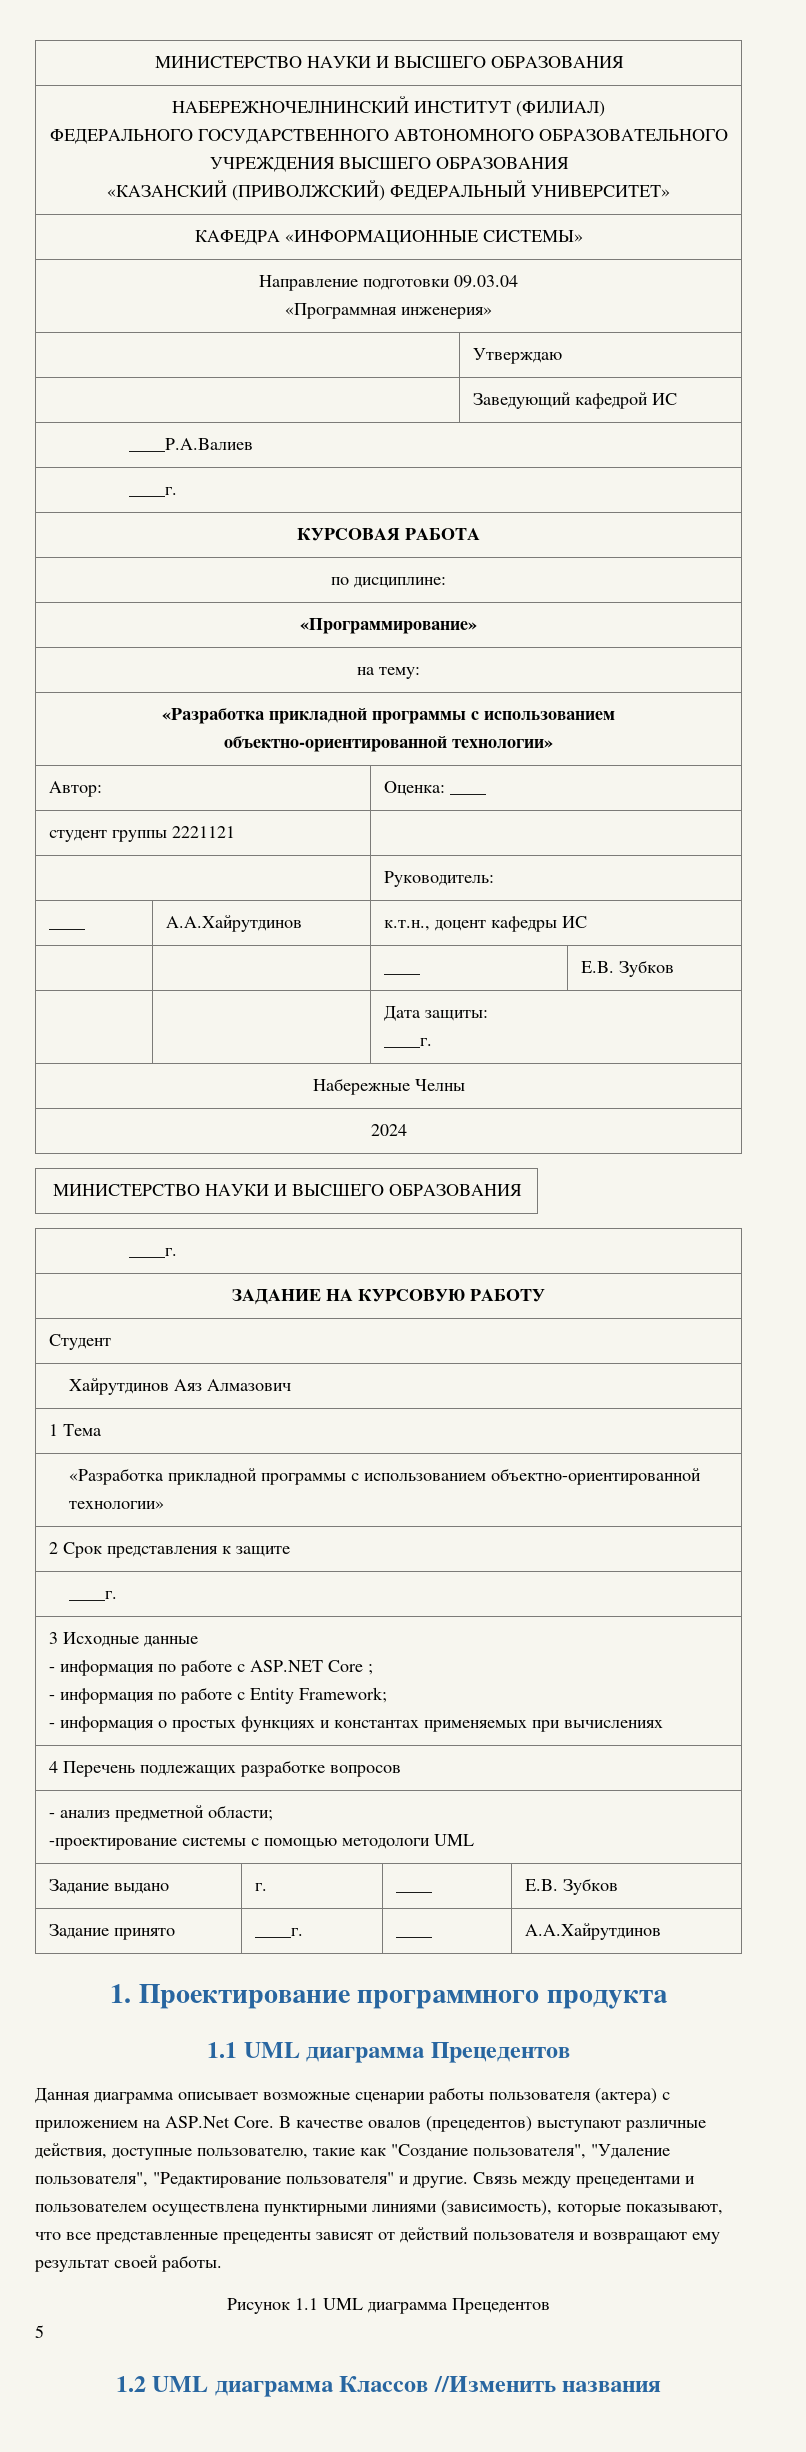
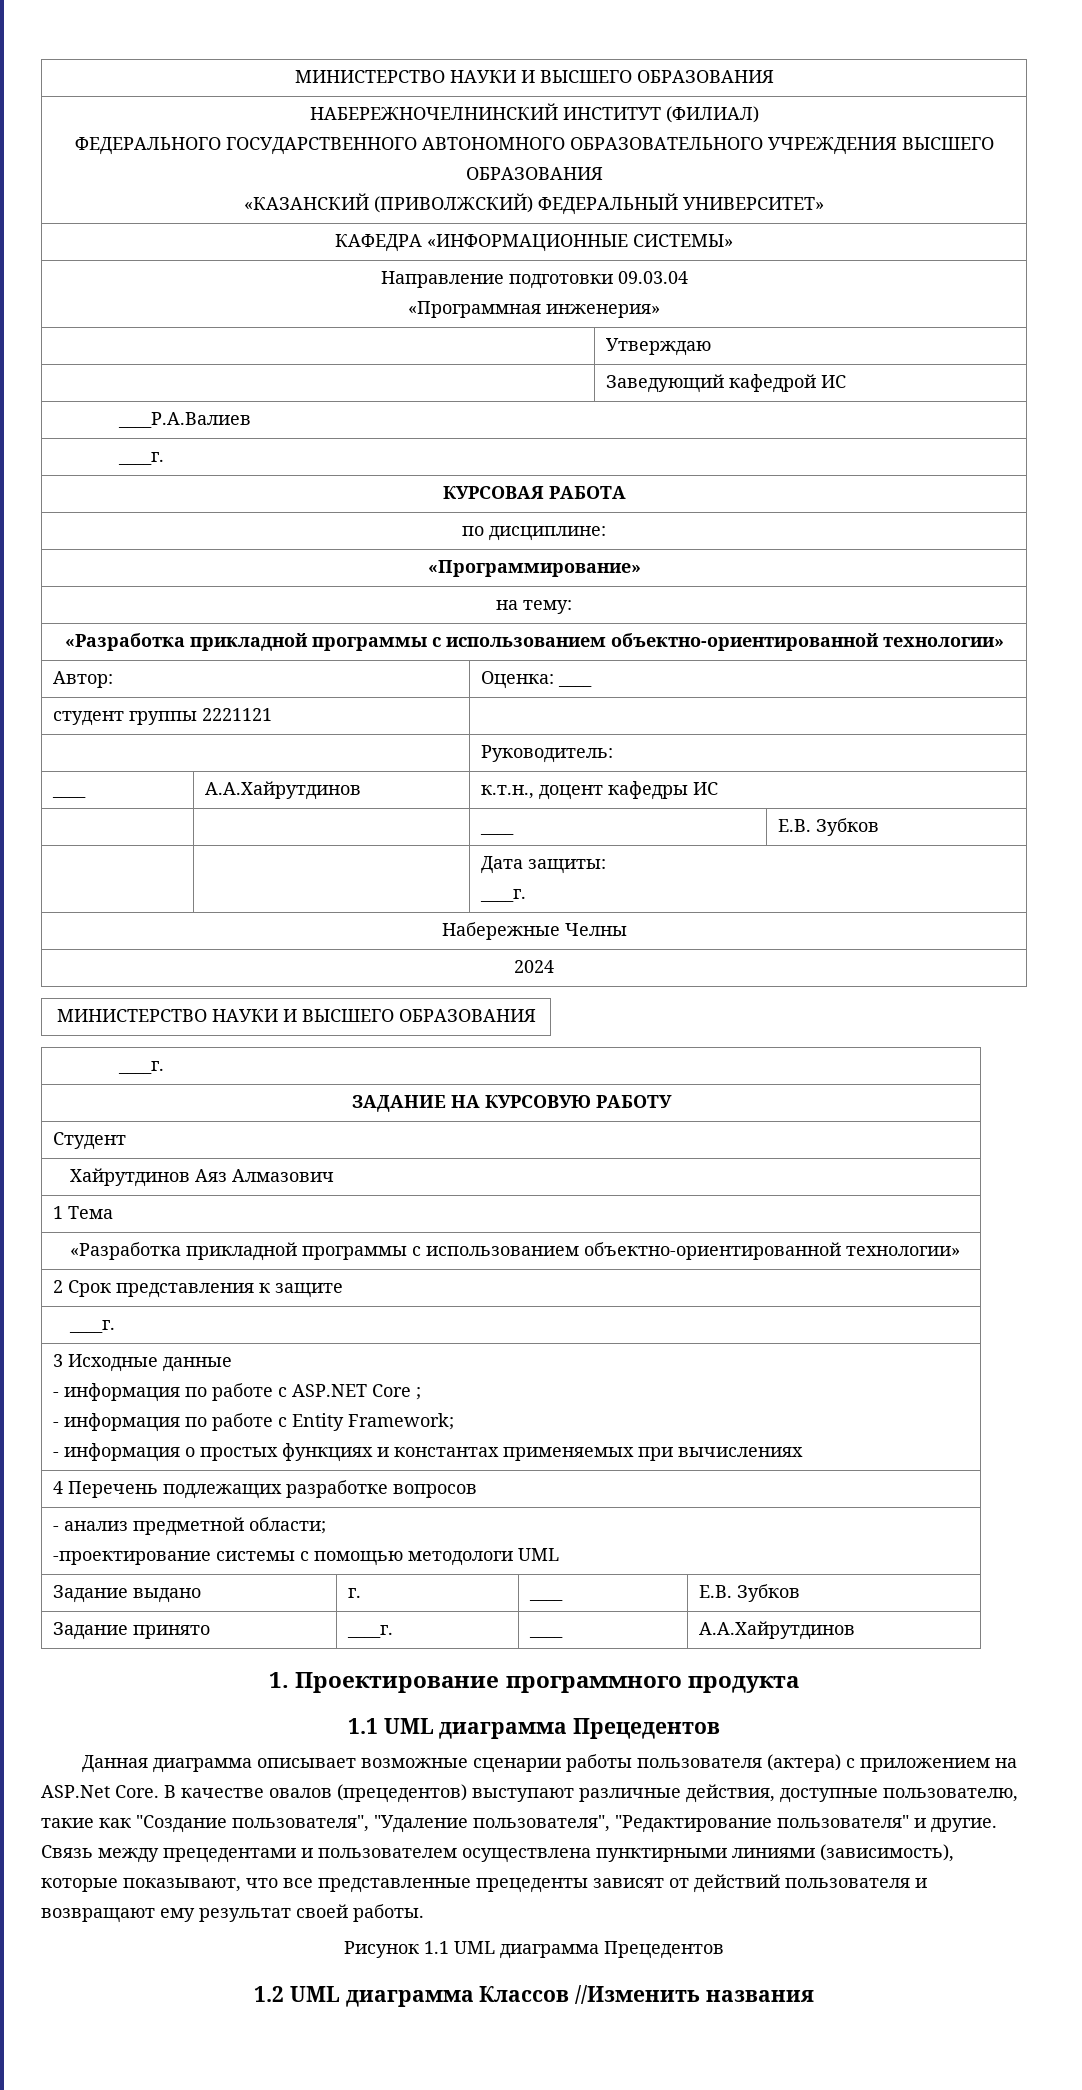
- 5

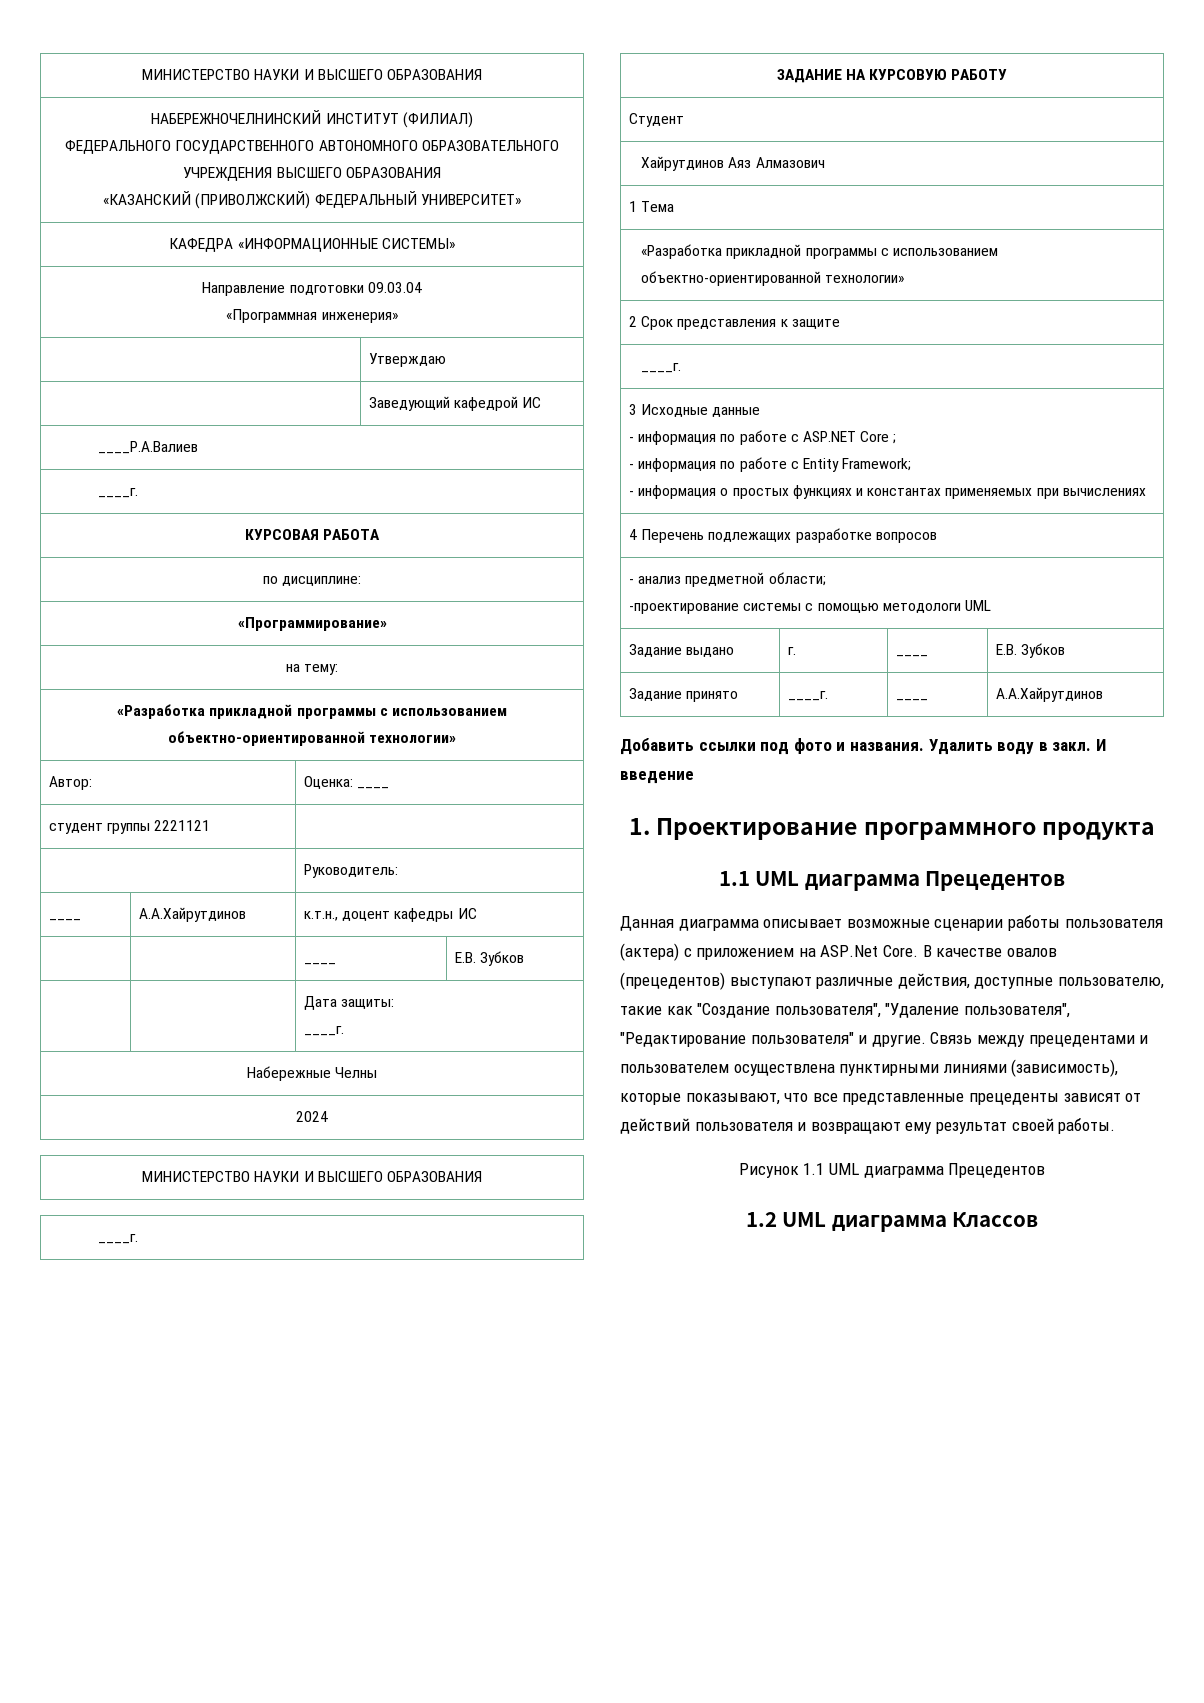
+ Добавить ссылки под фото и названия. Удалить воду в закл. И введение
- 1.2 UML диаграмма Классов //Изменить названия
+ 1.2 UML диаграмма Классов

